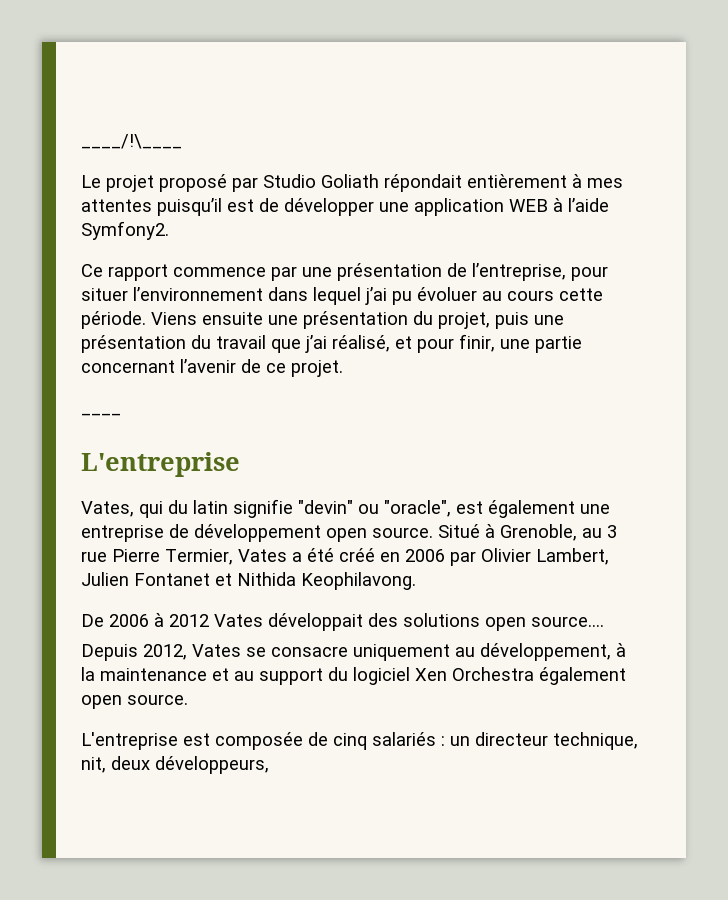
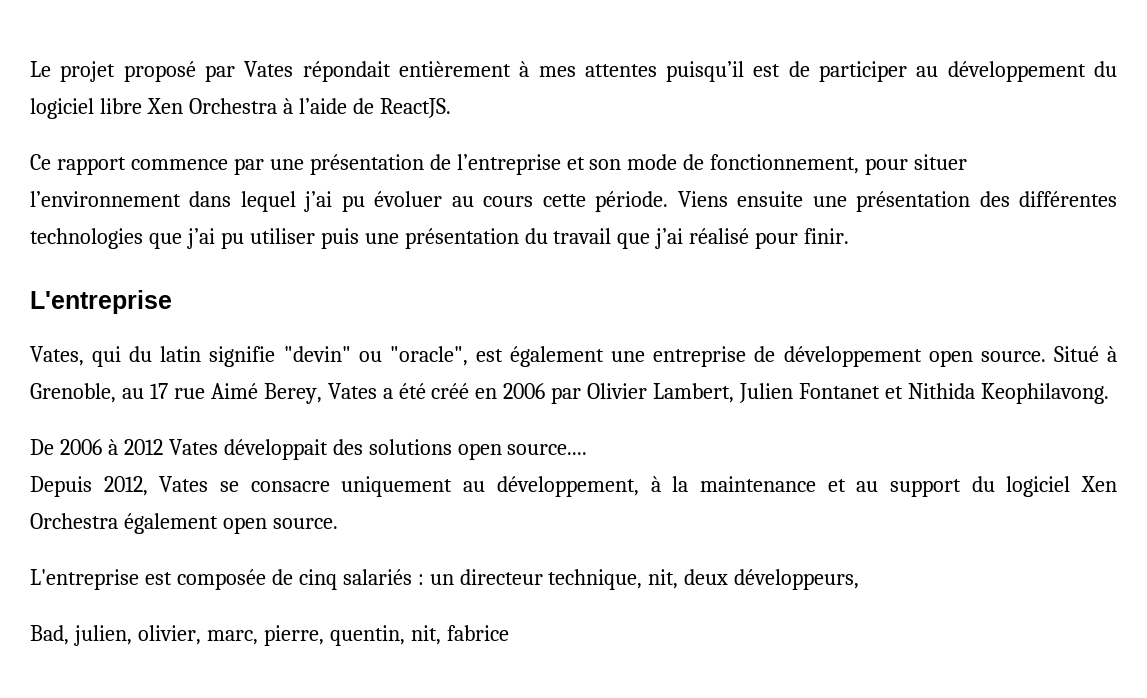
- ____/!\____
- Le projet proposé par Studio Goliath répondait entièrement à mes attentes puisqu’il est de développer une application WEB à l’aide Symfony2.
+ Le projet proposé par Vates répondait entièrement à mes attentes puisqu’il est de participer au développement du logiciel libre Xen Orchestra à l’aide de ReactJS.
- Ce rapport commence par une présentation de l’entreprise, pour situer l’environnement dans lequel j’ai pu évoluer au cours cette période.
+ Ce rapport commence par une présentation de l’entreprise et son mode de fonctionnement, pour situer l’environnement dans lequel j’ai pu évoluer au cours cette période.
- Viens ensuite une présentation du projet, puis une présentation du travail que j’ai réalisé, et pour finir, une partie concernant l’avenir de ce projet.
- ____
+ Viens ensuite une présentation des différentes technologies que j’ai pu utiliser puis une présentation du travail que j’ai réalisé pour finir.
- Situé à Grenoble, au 3 rue Pierre Termier, Vates a été créé en 2006 par Olivier Lambert, Julien Fontanet et Nithida Keophilavong.
+ Situé à Grenoble, au 17 rue Aimé Berey, Vates a été créé en 2006 par Olivier Lambert, Julien Fontanet et Nithida Keophilavong.
+ Bad, julien, olivier, marc, pierre, quentin, nit, fabrice

